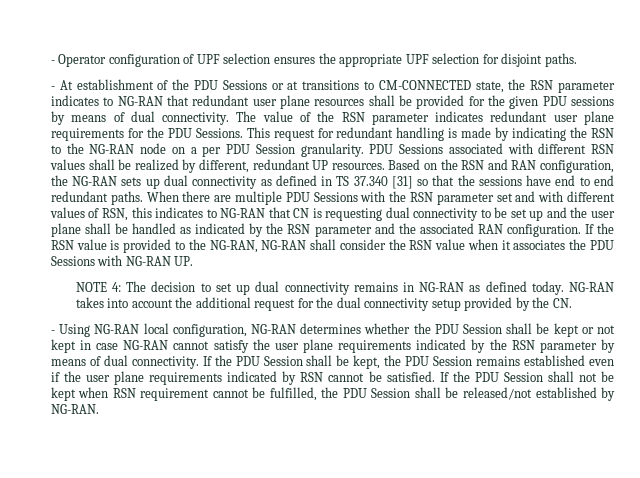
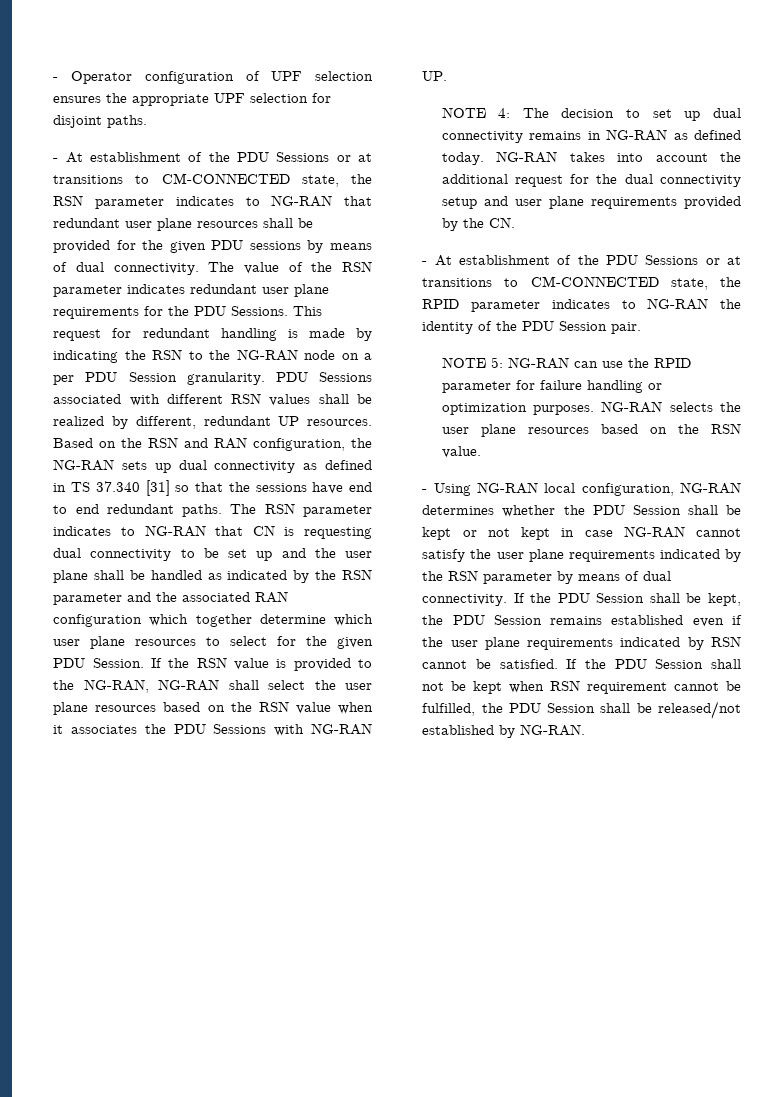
- When there are multiple PDU Sessions with the RSN parameter set and with different values of RSN, this indicates to NG-RAN that CN is requesting dual connectivity to be set up and the user plane shall be handled as indicated by the RSN parameter and the associated RAN configuration.
+ The RSN parameter indicates to NG-RAN that CN is requesting dual connectivity to be set up and the user plane shall be handled as indicated by the RSN parameter and the associated RAN configuration which together determine which user plane resources to select for the given PDU Session.
- If the RSN value is provided to the NG-RAN, NG-RAN shall consider the RSN value when it associates the PDU Sessions with NG-RAN UP.
+ If the RSN value is provided to the NG-RAN, NG-RAN shall select the user plane resources based on the RSN value when it associates the PDU Sessions with NG-RAN UP.
- NG-RAN takes into account the additional request for the dual connectivity setup provided by the CN.
+ NG-RAN takes into account the additional request for the dual connectivity setup and user plane requirements provided by the CN.
+ - At establishment of the PDU Sessions or at transitions to CM-CONNECTED state, the RPID parameter indicates to NG-RAN the identity of the PDU Session pair.
+ NOTE 5: NG-RAN can use the RPID parameter for failure handling or optimization purposes. NG-RAN selects the user plane resources based on the RSN value.

